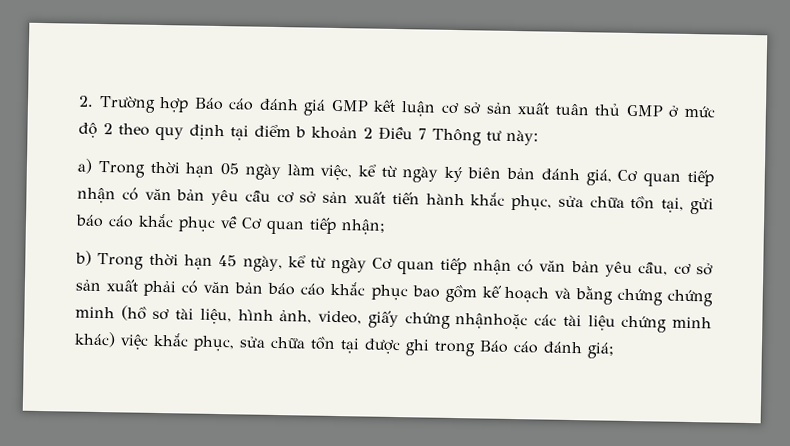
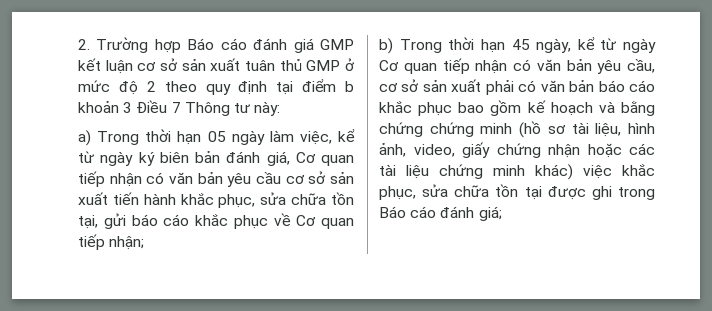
- 2. Trường hợp Báo cáo đánh giá GMP kết luận cơ sở sản xuất tuân thủ GMP ở mức độ 2 theo quy định tại điểm b khoản 2 Điều 7 Thông tư này:
+ 2. Trường hợp Báo cáo đánh giá GMP kết luận cơ sở sản xuất tuân thủ GMP ở mức độ 2 theo quy định tại điểm b khoản 3 Điều 7 Thông tư này:
- b) Trong thời hạn 45 ngày, kể từ ngày Cơ quan tiếp nhận có văn bản yêu cầu, cơ sở sản xuất phải có văn bản báo cáo khắc phục bao gồm kế hoạch và bằng chứng chứng minh (hồ sơ tài liệu, hình ảnh, video, giấy chứng nhậnhoặc các tài liệu chứng minh khác) việc khắc phục, sửa chữa tồn tại được ghi trong Báo cáo đánh giá;
+ b) Trong thời hạn 45 ngày, kể từ ngày Cơ quan tiếp nhận có văn bản yêu cầu, cơ sở sản xuất phải có văn bản báo cáo khắc phục bao gồm kế hoạch và bằng chứng chứng minh (hồ sơ tài liệu, hình ảnh, video, giấy chứng nhận hoặc các tài liệu chứng minh khác) việc khắc phục, sửa chữa tồn tại được ghi trong Báo cáo đánh giá;

